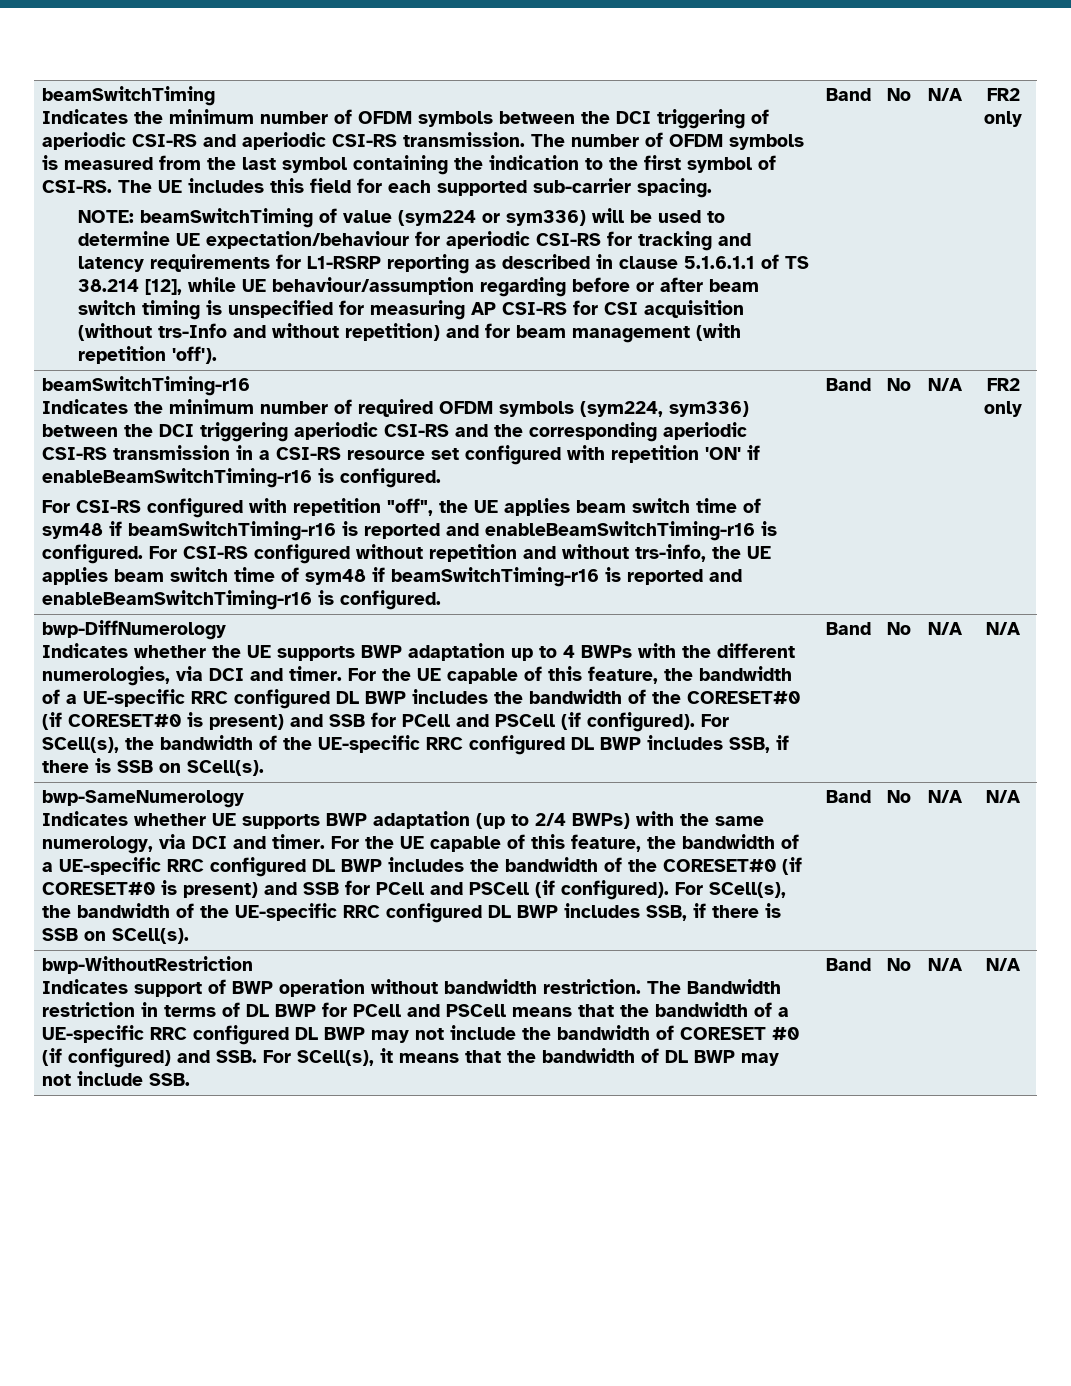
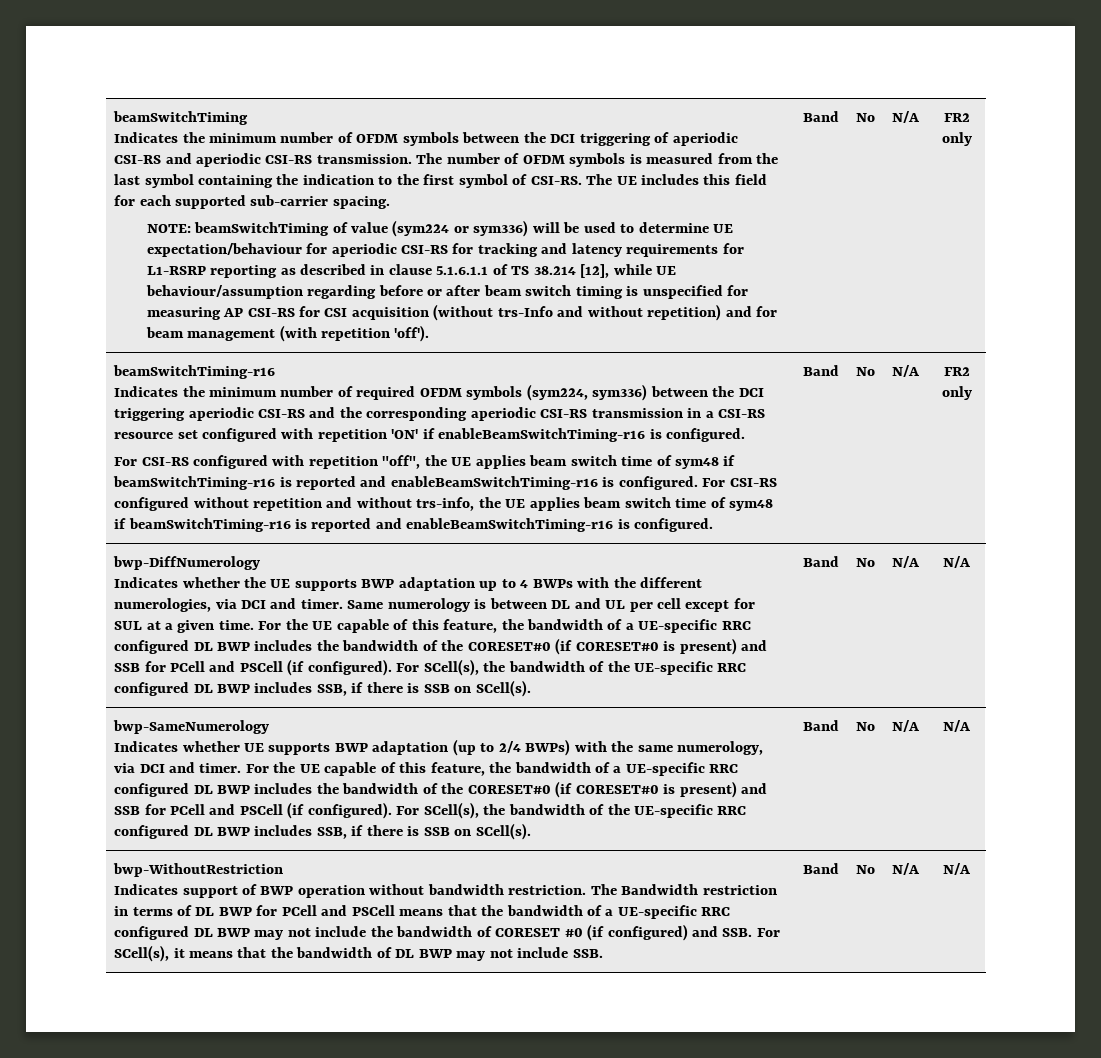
+ Same numerology is between DL and UL per cell except for SUL at a given time.

